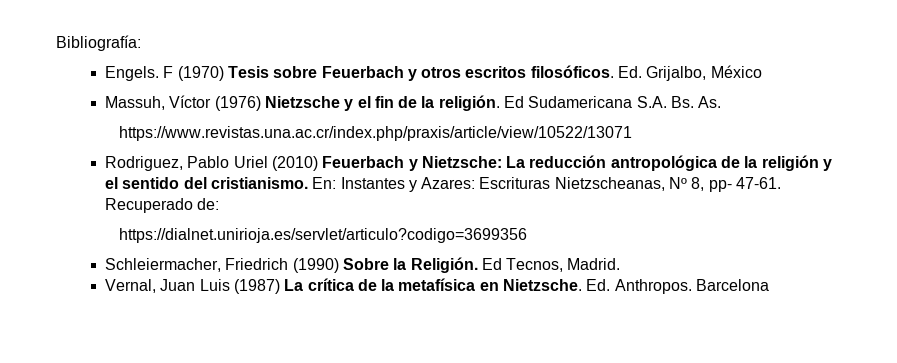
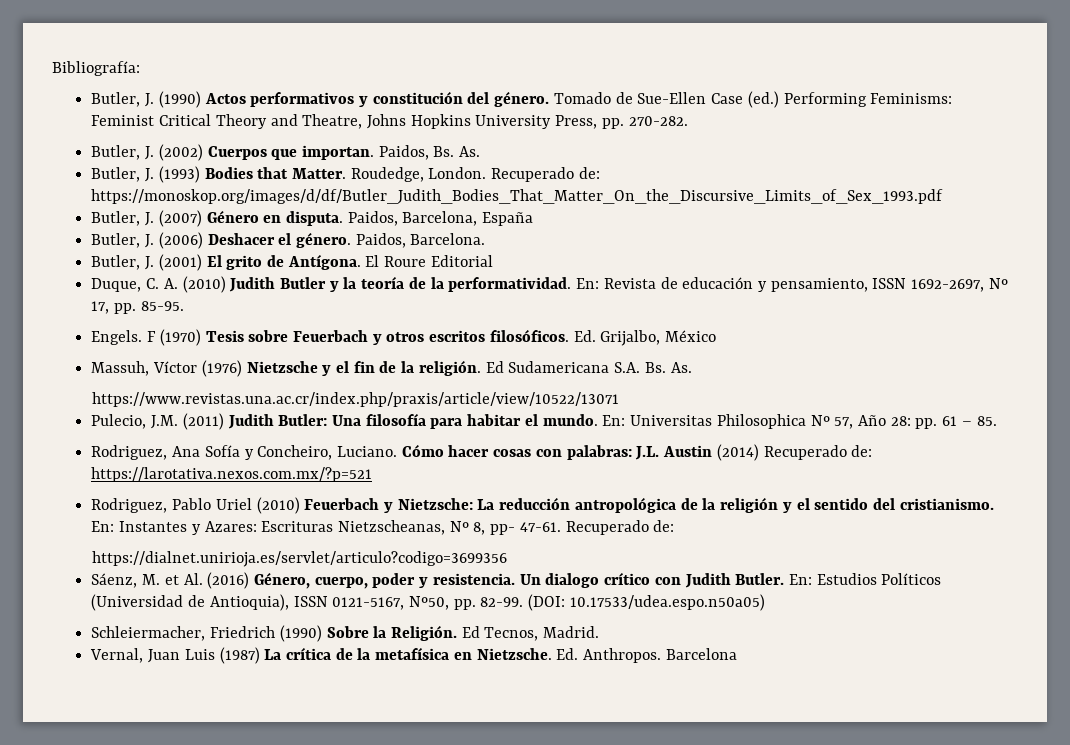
+ Butler, J. (1990) Actos performativos y constitución del género. Tomado de Sue-Ellen Case (ed.) Performing Feminisms: Feminist Critical Theory and Theatre, Johns Hopkins University Press, pp. 270-282.
+ Butler, J. (2002) Cuerpos que importan. Paidos, Bs. As.
+ Butler, J. (1993) Bodies that Matter. Roudedge, London. Recuperado de: https://monoskop.org/images/d/df/Butler_Judith_Bodies_That_Matter_On_the_Discursive_Limits_of_Sex_1993.pdf
+ Butler, J. (2007) Género en disputa. Paidos, Barcelona, España
+ Butler, J. (2006) Deshacer el género. Paidos, Barcelona.
+ Butler, J. (2001) El grito de Antígona. El Roure Editorial
+ Duque, C. A. (2010) Judith Butler y la teoría de la performatividad. En: Revista de educación y pensamiento, ISSN 1692-2697, Nº 17, pp. 85-95.
+ Pulecio, J.M. (2011) Judith Butler: Una filosofía para habitar el mundo. En: Universitas Philosophica Nº 57, Año 28: pp. 61 – 85.
+ Rodriguez, Ana Sofía y Concheiro, Luciano. Cómo hacer cosas con palabras: J.L. Austin (2014) Recuperado de: https://larotativa.nexos.com.mx/?p=521
+ Sáenz, M. et Al. (2016) Género, cuerpo, poder y resistencia. Un dialogo crítico con Judith Butler. En: Estudios Políticos (Universidad de Antioquia), ISSN 0121-5167, Nº50, pp. 82-99. (DOI: 10.17533/udea.espo.n50a05)

